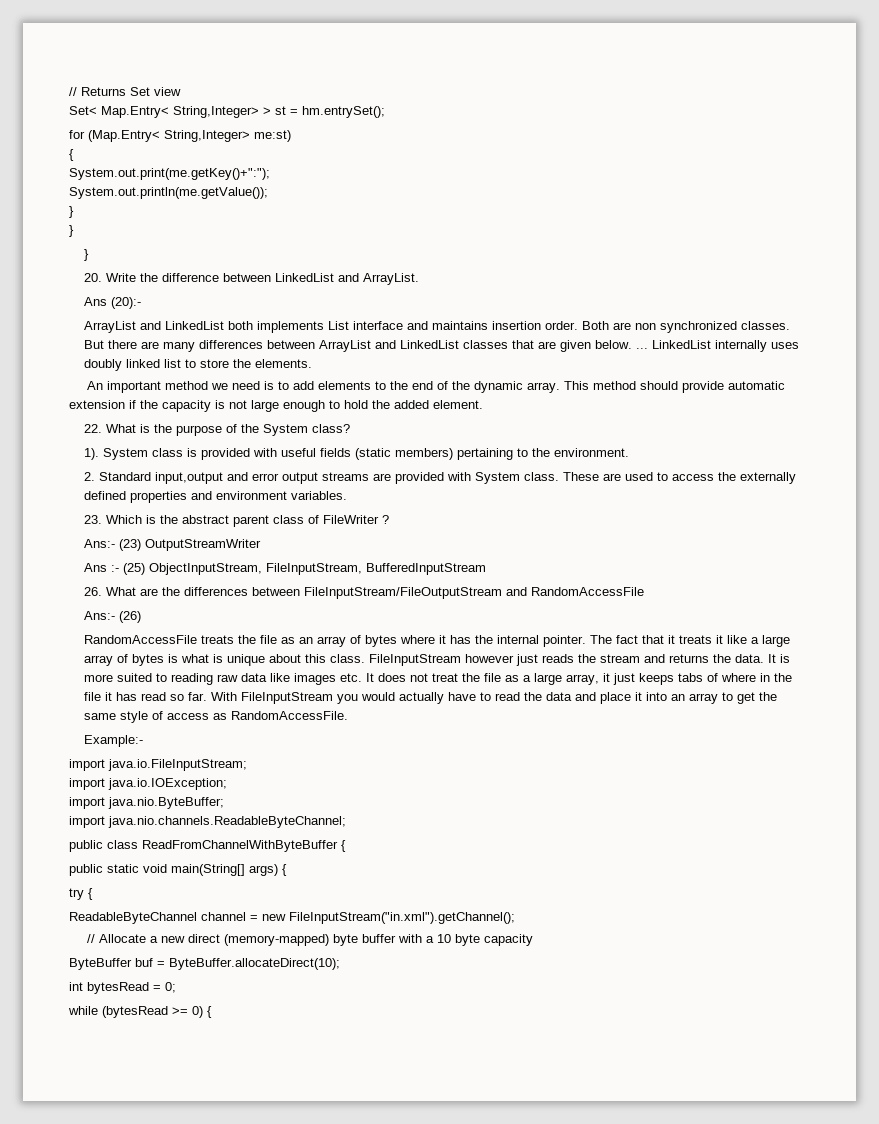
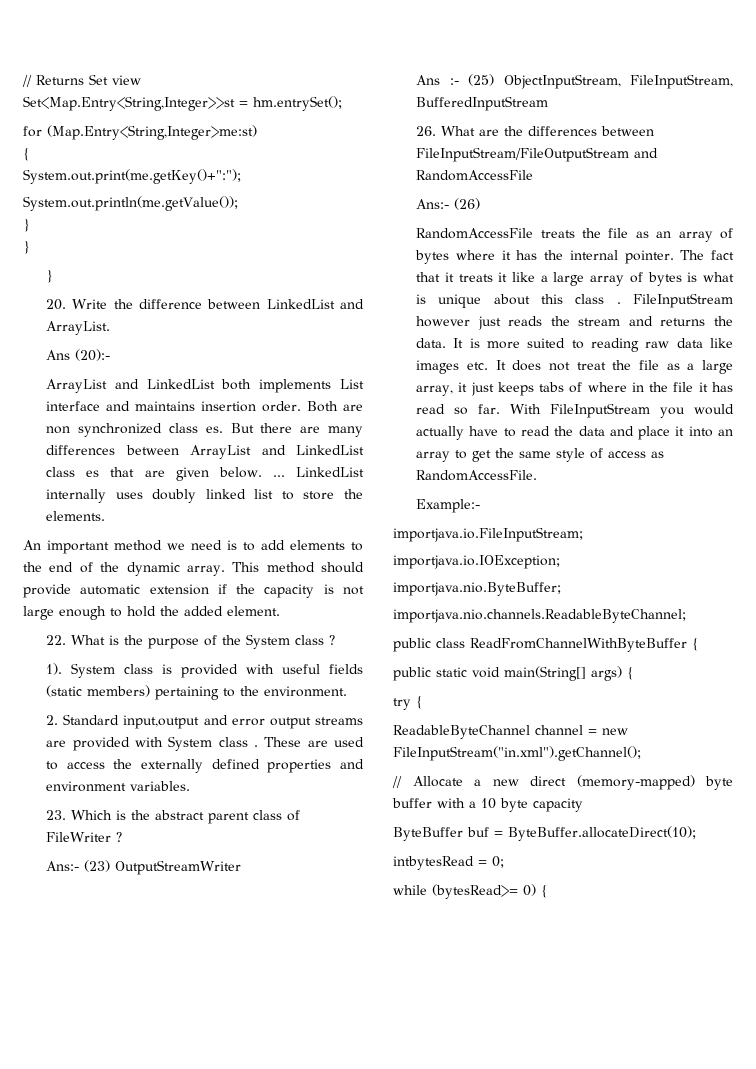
- Set< Map.Entry< String,Integer> > st = hm.entrySet();
+ Set<Map.Entry<String,Integer>>st = hm.entrySet();
- for (Map.Entry< String,Integer> me:st)
+ for (Map.Entry<String,Integer>me:st)
- Both are non synchronized classes.
+ Both are non synchronized class es.
- But there are many differences between ArrayList and LinkedList classes that are given below. ...
+ But there are many differences between ArrayList and LinkedList class es that are given below. ...
- 22. What is the purpose of the System class?
+ 22. What is the purpose of the System class ?
- 2. Standard input,output and error output streams are provided with System class.
+ 2. Standard input,output and error output streams are provided with System class .
- The fact that it treats it like a large array of bytes is what is unique about this class.
+ The fact that it treats it like a large array of bytes is what is unique about this class .
- import java.io.FileInputStream;
- import java.io.IOException;
- import java.nio.ByteBuffer;
- import java.nio.channels.ReadableByteChannel;
+ importjava.io.FileInputStream;
+ importjava.io.IOException;
+ importjava.nio.ByteBuffer;
+ importjava.nio.channels.ReadableByteChannel;
- int bytesRead = 0;
+ intbytesRead = 0;
- while (bytesRead >= 0) {
+ while (bytesRead>= 0) {

